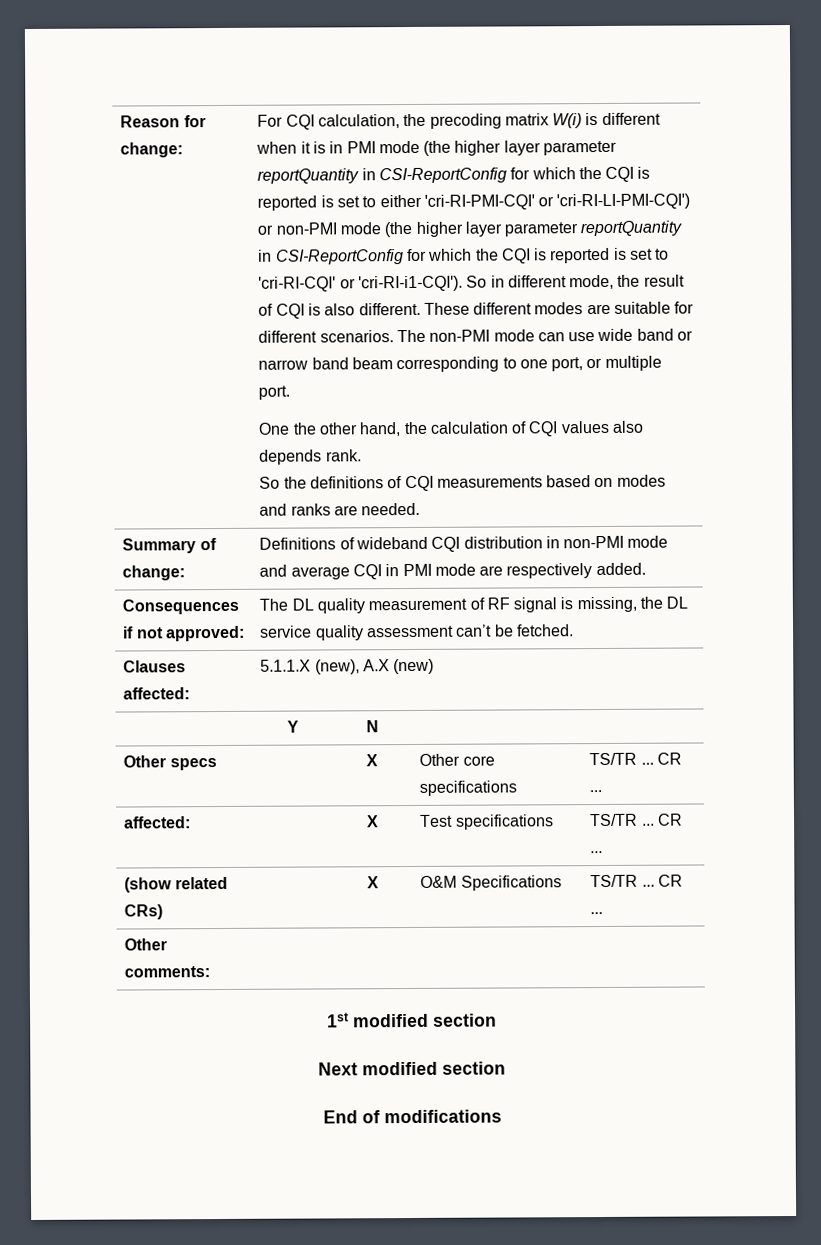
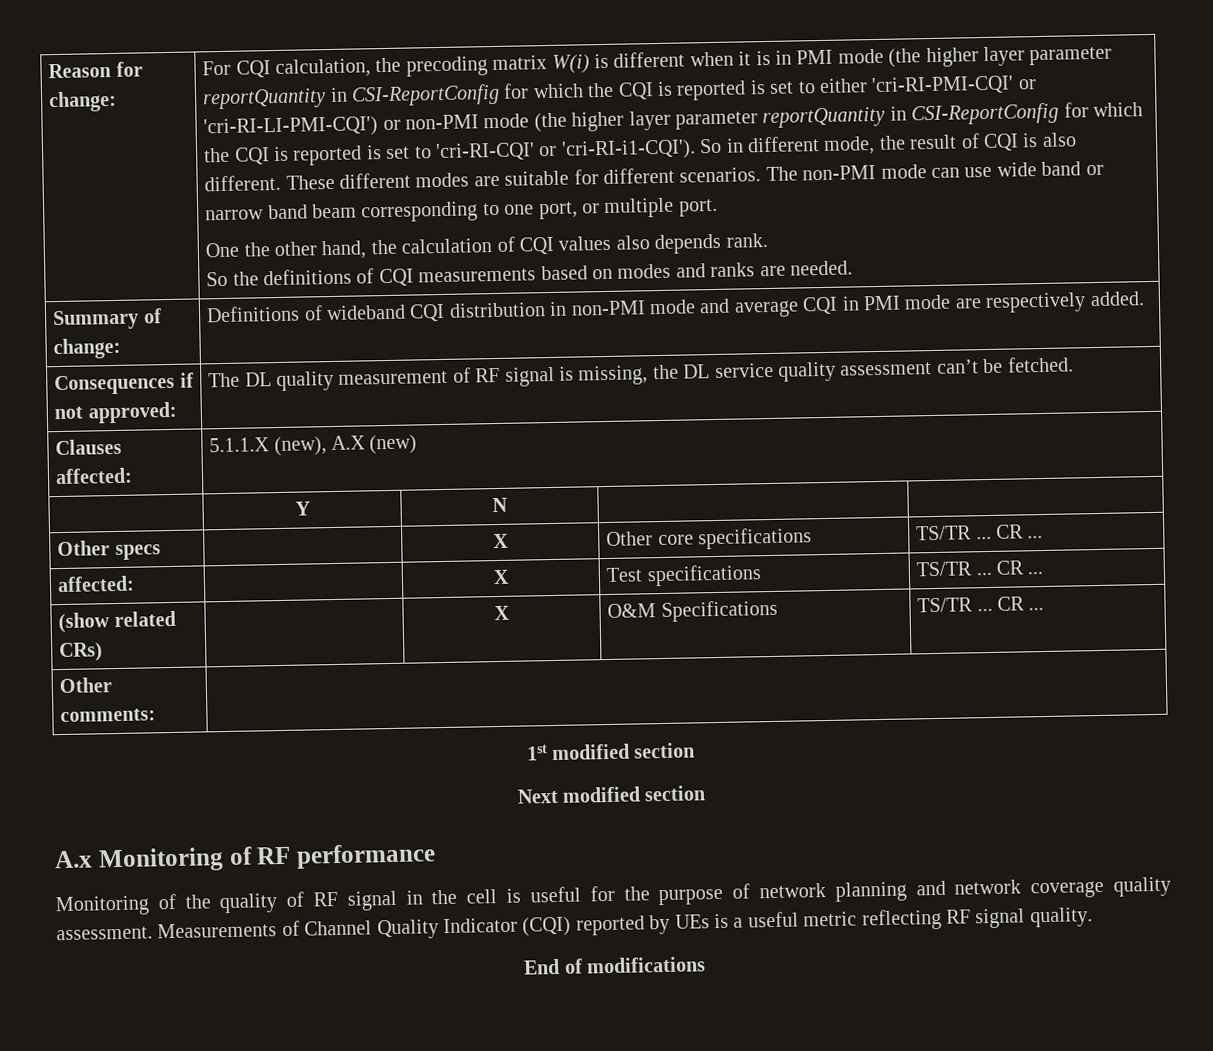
+ A.x Monitoring of RF performance
+ Monitoring of the quality of RF signal in the cell is useful for the purpose of network planning and network coverage quality assessment. Measurements of Channel Quality Indicator (CQI) reported by UEs is a useful metric reflecting RF signal quality.

